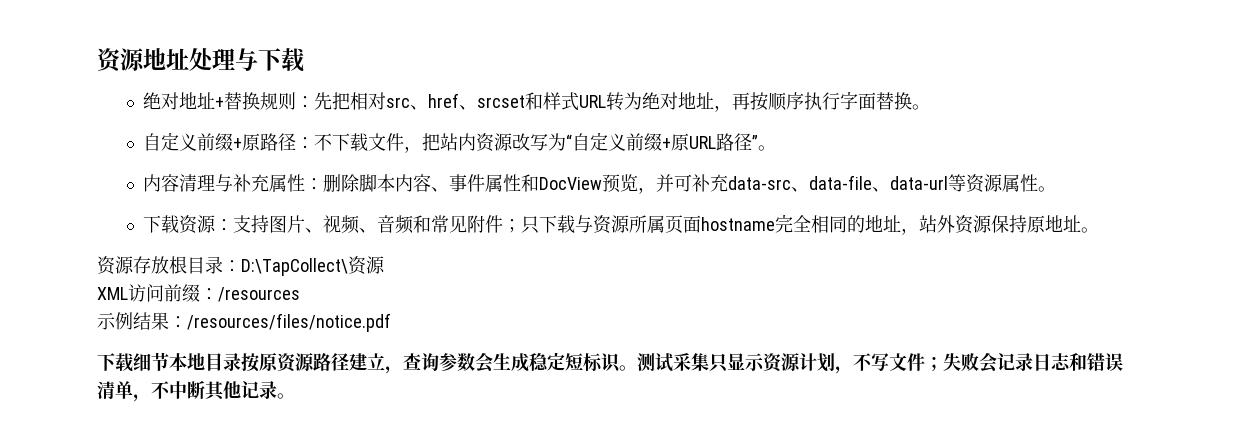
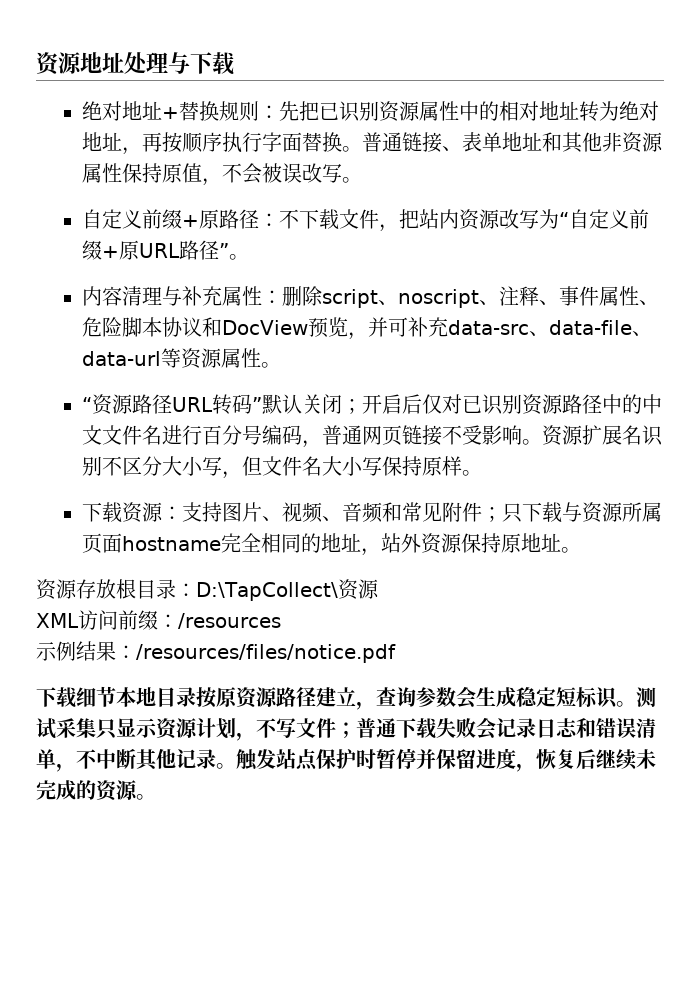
- 绝对地址+替换规则：先把相对src、href、srcset和样式URL转为绝对地址，再按顺序执行字面替换。
+ 绝对地址+替换规则：先把已识别资源属性中的相对地址转为绝对地址，再按顺序执行字面替换。普通链接、表单地址和其他非资源属性保持原值，不会被误改写。
- 内容清理与补充属性：删除脚本内容、事件属性和DocView预览，并可补充data-src、data-file、data-url等资源属性。
+ 内容清理与补充属性：删除script、noscript、注释、事件属性、危险脚本协议和DocView预览，并可补充data-src、data-file、data-url等资源属性。
+ “资源路径URL转码”默认关闭；开启后仅对已识别资源路径中的中文文件名进行百分号编码，普通网页链接不受影响。资源扩展名识别不区分大小写，但文件名大小写保持原样。
- 测试采集只显示资源计划，不写文件；失败会记录日志和错误清单，不中断其他记录。
+ 测试采集只显示资源计划，不写文件；普通下载失败会记录日志和错误清单，不中断其他记录。
+ 触发站点保护时暂停并保留进度，恢复后继续未完成的资源。

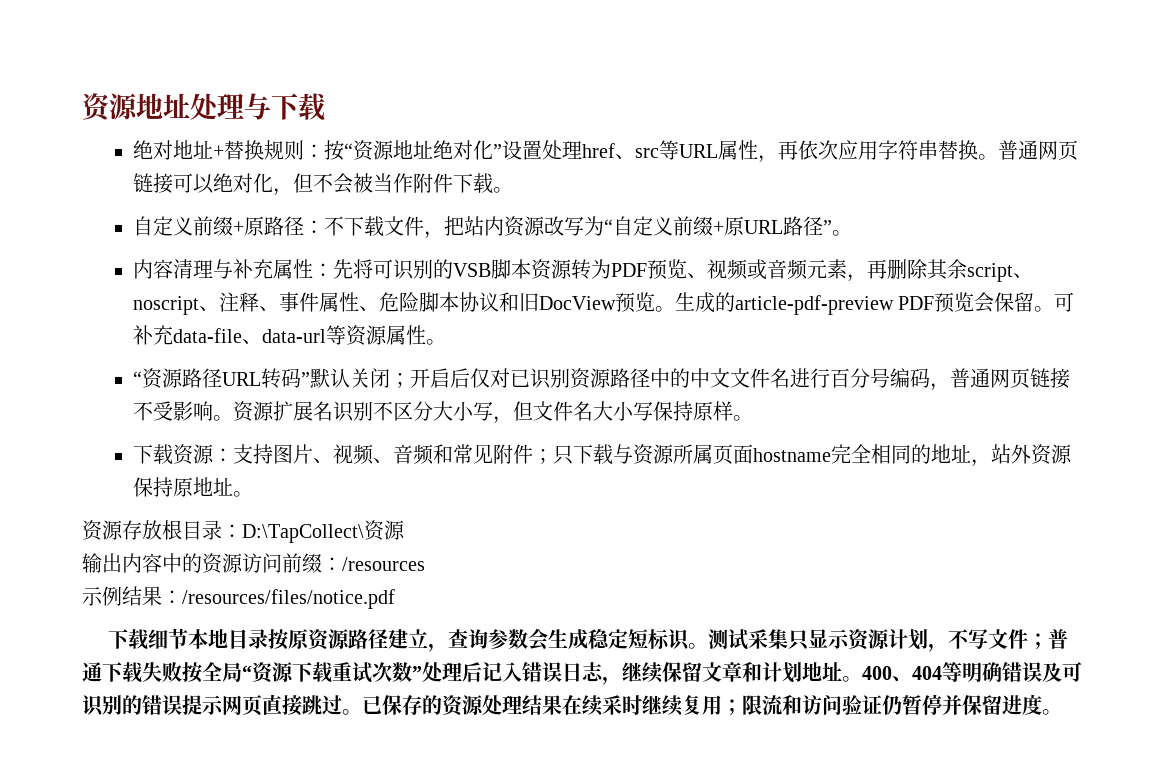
- 绝对地址+替换规则：先把已识别资源属性中的相对地址转为绝对地址，再按顺序执行字面替换。普通链接、表单地址和其他非资源属性保持原值，不会被误改写。
+ 绝对地址+替换规则：按“资源地址绝对化”设置处理href、src等URL属性，再依次应用字符串替换。普通网页链接可以绝对化，但不会被当作附件下载。
- 内容清理与补充属性：删除script、noscript、注释、事件属性、危险脚本协议和DocView预览，并可补充data-src、data-file、data-url等资源属性。
+ 内容清理与补充属性：先将可识别的VSB脚本资源转为PDF预览、视频或音频元素，再删除其余script、noscript、注释、事件属性、危险脚本协议和旧DocView预览。生成的article-pdf-preview PDF预览会保留。可补充data-file、data-url等资源属性。
- XML访问前缀：/resources
+ 输出内容中的资源访问前缀：/resources
- 测试采集只显示资源计划，不写文件；普通下载失败会记录日志和错误清单，不中断其他记录。触发站点保护时暂停并保留进度，恢复后继续未完成的资源。
+ 测试采集只显示资源计划，不写文件；普通下载失败按全局“资源下载重试次数”处理后记入错误日志，继续保留文章和计划地址。400、404等明确错误及可识别的错误提示网页直接跳过。已保存的资源处理结果在续采时继续复用；限流和访问验证仍暂停并保留进度。

